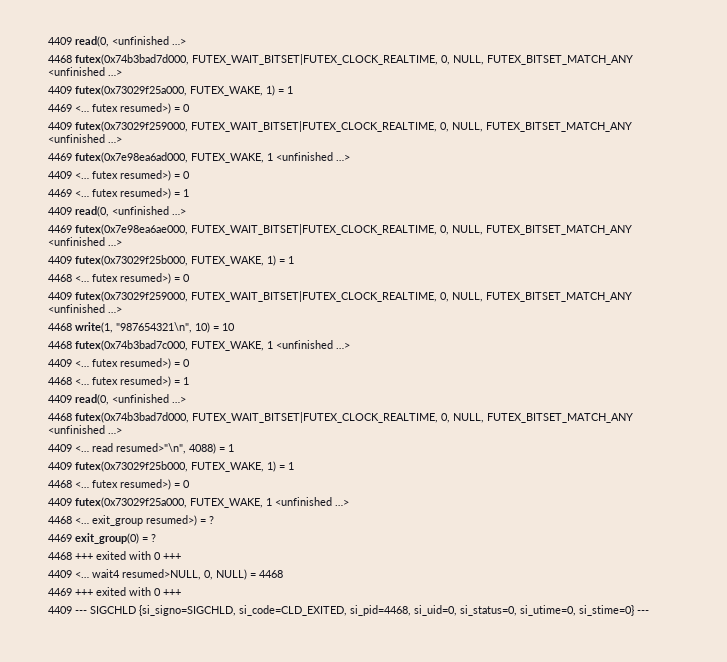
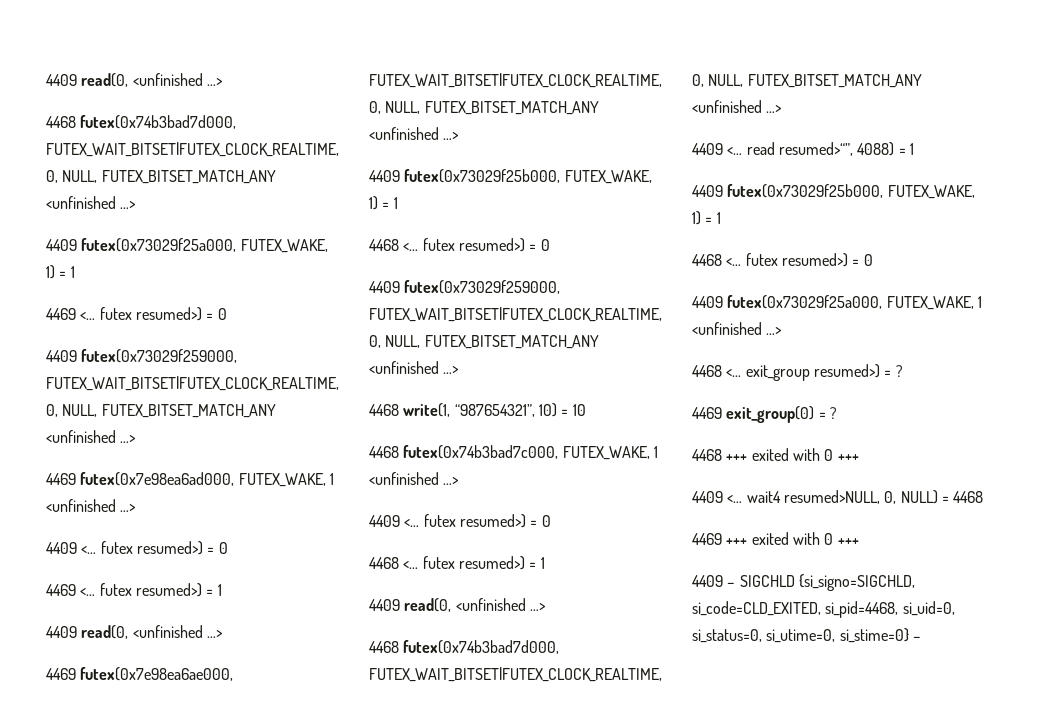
- 4468 write(1, "987654321\n", 10) = 10
+ 4468 write(1, “987654321”, 10) = 10
- 4409 <… read resumed>"\n", 4088) = 1
+ 4409 <… read resumed>“”, 4088) = 1
- 4409 --- SIGCHLD {si_signo=SIGCHLD, si_code=CLD_EXITED, si_pid=4468, si_uid=0, si_status=0, si_utime=0, si_stime=0} ---
+ 4409 – SIGCHLD {si_signo=SIGCHLD, si_code=CLD_EXITED, si_pid=4468, si_uid=0, si_status=0, si_utime=0, si_stime=0} –

